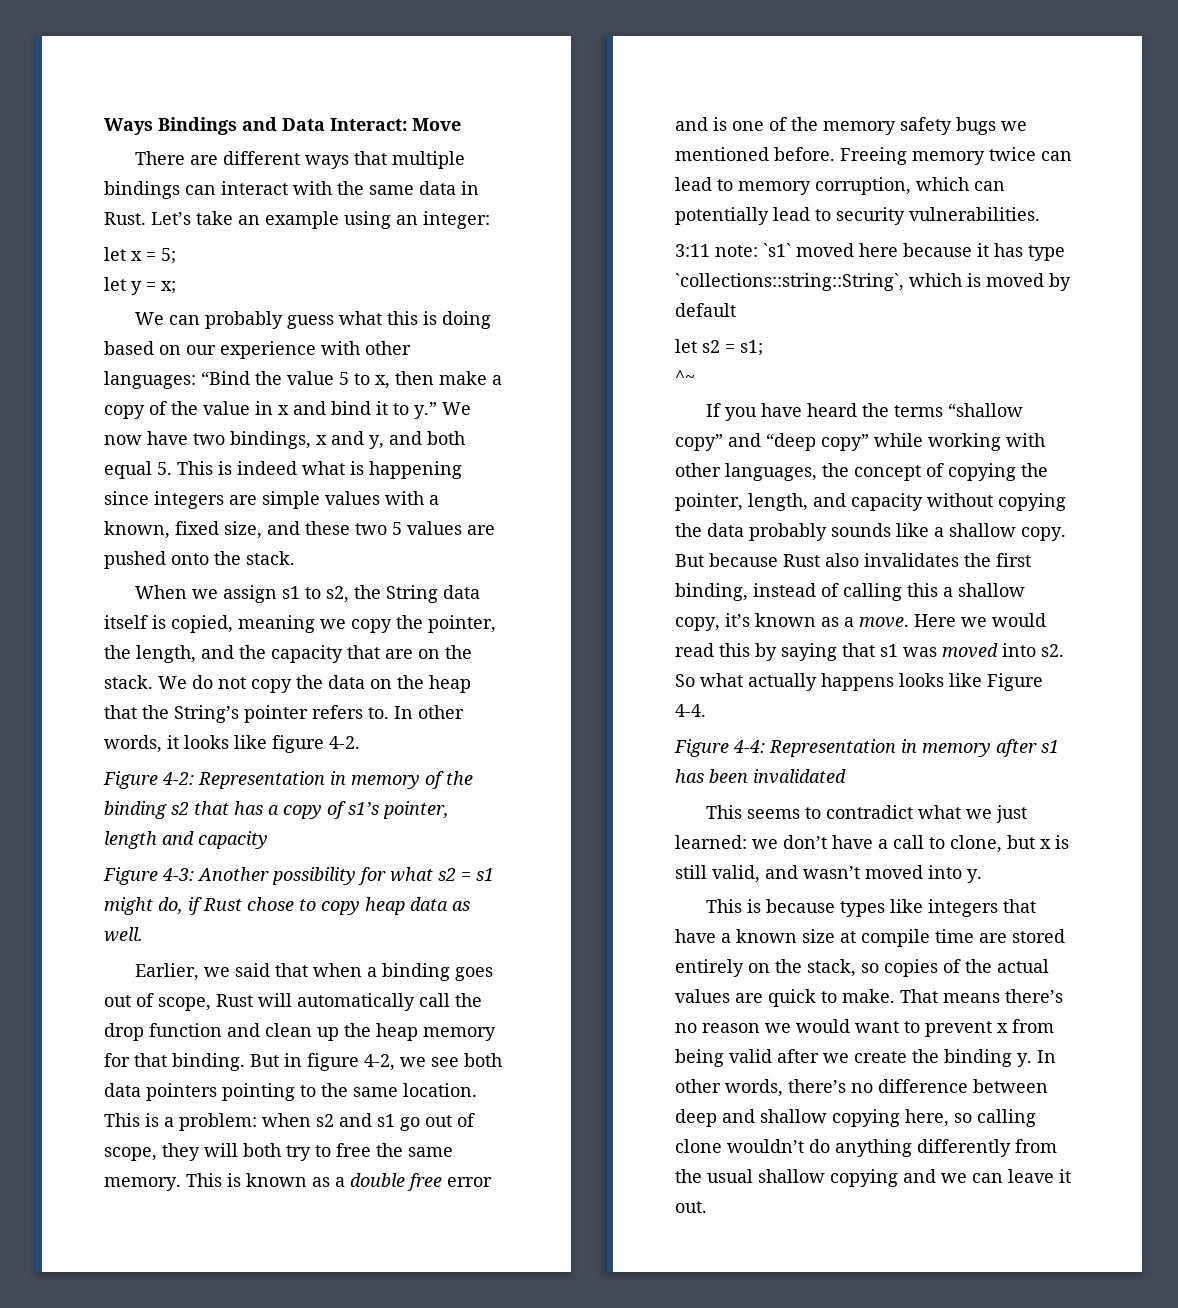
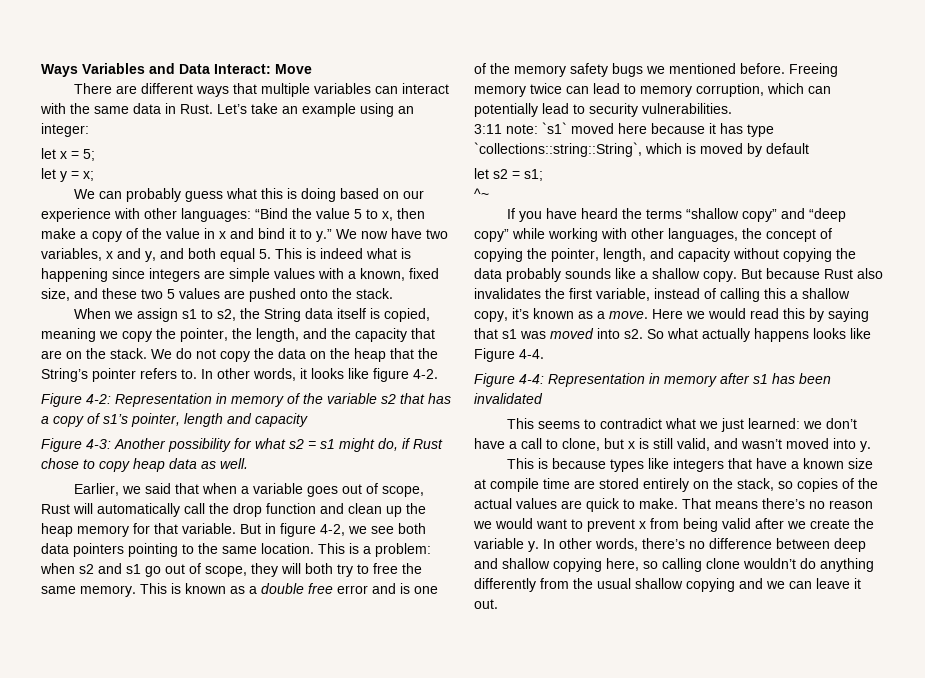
- Ways Bindings and Data Interact: Move
+ Ways Variables and Data Interact: Move
- There are different ways that multiple bindings can interact with the same data in Rust.
+ There are different ways that multiple variables can interact with the same data in Rust.
- We now have two bindings, x and y, and both equal 5. This is indeed what is happening since integers are simple values with a known, fixed size, and these two 5 values are pushed onto the stack.
+ We now have two variables, x and y, and both equal 5. This is indeed what is happening since integers are simple values with a known, fixed size, and these two 5 values are pushed onto the stack.
- Figure 4-2: Representation in memory of the binding s2 that has a copy of s1’s pointer, length and capacity
+ Figure 4-2: Representation in memory of the variable s2 that has a copy of s1’s pointer, length and capacity
- Earlier, we said that when a binding goes out of scope, Rust will automatically call the drop function and clean up the heap memory for that binding.
+ Earlier, we said that when a variable goes out of scope, Rust will automatically call the drop function and clean up the heap memory for that variable.
- But because Rust also invalidates the first binding, instead of calling this a shallow copy, it’s known as a move.
+ But because Rust also invalidates the first variable, instead of calling this a shallow copy, it’s known as a move.
- That means there’s no reason we would want to prevent x from being valid after we create the binding y.
+ That means there’s no reason we would want to prevent x from being valid after we create the variable y.

